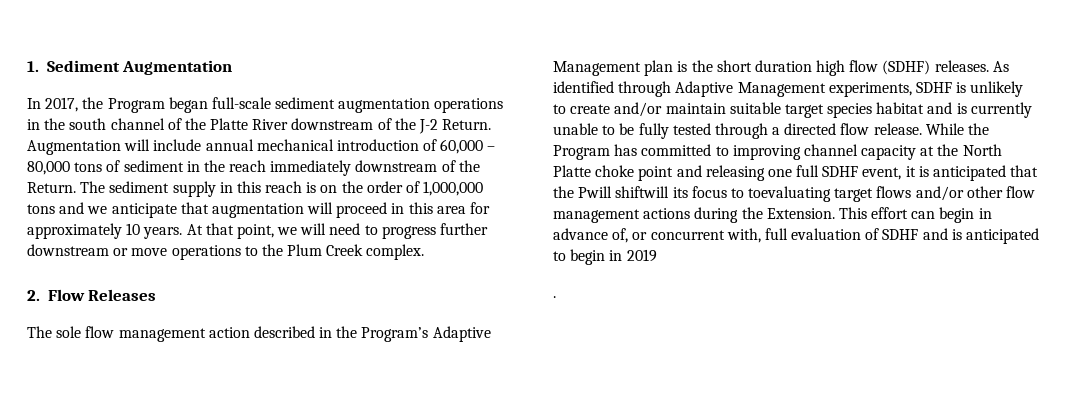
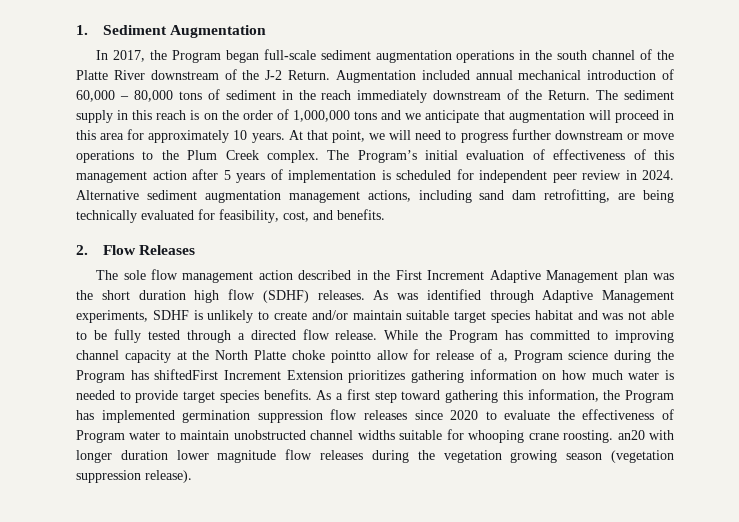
- Augmentation will include annual mechanical introduction of 60,000 – 80,000 tons of sediment in the reach immediately downstream of the Return.
+ Augmentation included annual mechanical introduction of 60,000 – 80,000 tons of sediment in the reach immediately downstream of the Return.
+ The Program’s initial evaluation of effectiveness of this management action after 5 years of implementation is scheduled for independent peer review in 2024. Alternative sediment augmentation management actions, including sand dam retrofitting, are being technically evaluated for feasibility, cost, and benefits.
- The sole flow management action described in the Program’s Adaptive Management plan is the short duration high flow (SDHF) releases.
+ The sole flow management action described in the First Increment Adaptive Management plan was the short duration high flow (SDHF) releases.
- As identified through Adaptive Management experiments, SDHF is unlikely to create and/or maintain suitable target species habitat and is currently unable to be fully tested through a directed flow release.
+ As was identified through Adaptive Management experiments, SDHF is unlikely to create and/or maintain suitable target species habitat and was not able to be fully tested through a directed flow release.
- While the Program has committed to improving channel capacity at the North Platte choke point and releasing one full SDHF event, it is anticipated that the Pwill shiftwill its focus to toevaluating target flows and/or other flow management actions during the Extension. This effort can begin in advance of, or concurrent with, full evaluation of SDHF and is anticipated to begin in 2019
- .
+ While the Program has committed to improving channel capacity at the North Platte choke pointto allow for release of a, Program science during the Program has shiftedFirst Increment Extension prioritizes gathering information on how much water is needed to provide target species benefits. As a first step toward gathering this information, the Program has implemented germination suppression flow releases since 2020 to evaluate the effectiveness of Program water to maintain unobstructed channel widths suitable for whooping crane roosting. an20 with longer duration lower magnitude flow releases during the vegetation growing season (vegetation suppression release).

